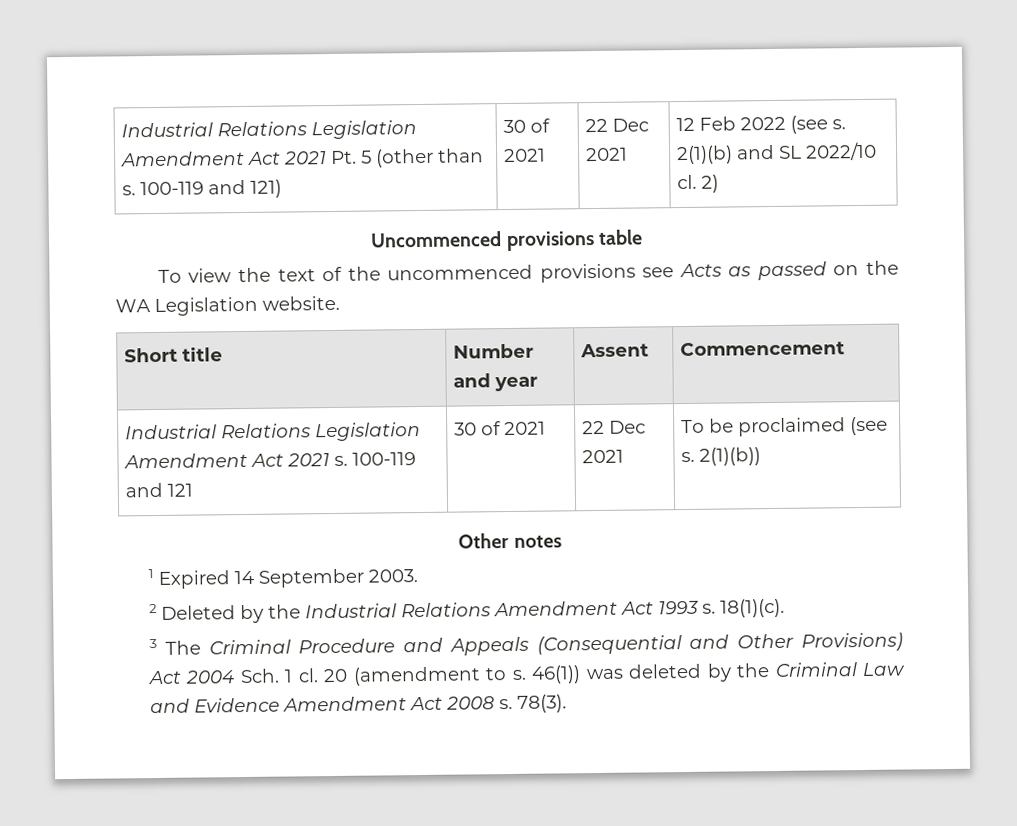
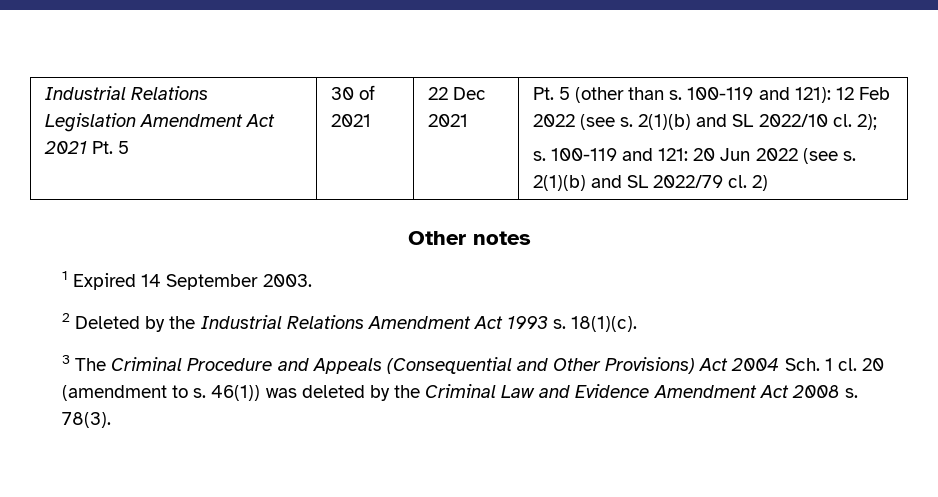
- Industrial Relations Legislation Amendment Act 2021 Pt. 5 (other than s. 100-119 and 121) | 30 of 2021 | 22 Dec 2021 | 12 Feb 2022 (see s.
+ Industrial Relations Legislation Amendment Act 2021 Pt. 5 | 30 of 2021 | 22 Dec 2021 | Pt. 5 (other than s. 100-119 and 121): 12 Feb 2022 (see s.
- 2)
- Uncommenced provisions table
- To view the text of the uncommenced provisions see Acts as passed on the WA Legislation website.
- Short title | Number and year | Assent | Commencement
- Industrial Relations Legislation Amendment Act 2021 s. 100-119 and 121 | 30 of 2021 | 22 Dec 2021 | To be proclaimed (see s. 2(1)(b))
+ 2);
+ s. 100-119 and 121: 20 Jun 2022 (see s. 2(1)(b) and SL 2022/79 cl. 2)

